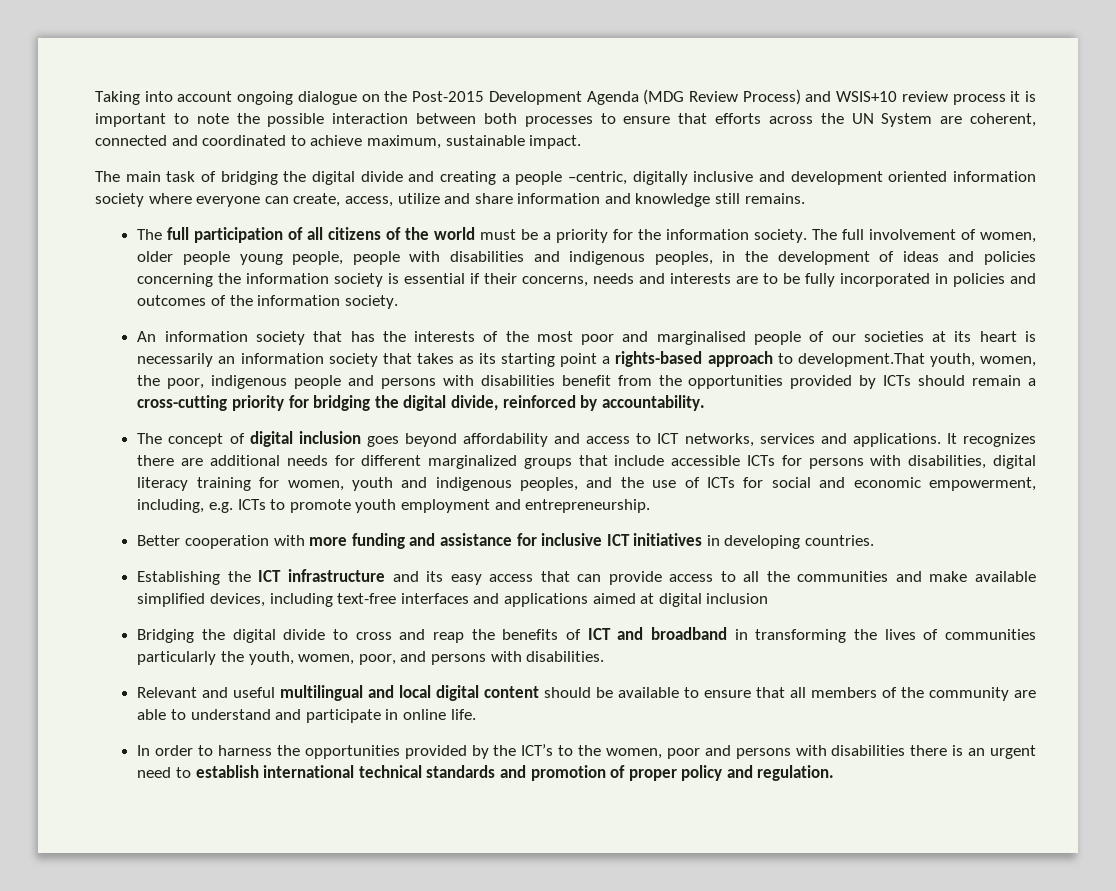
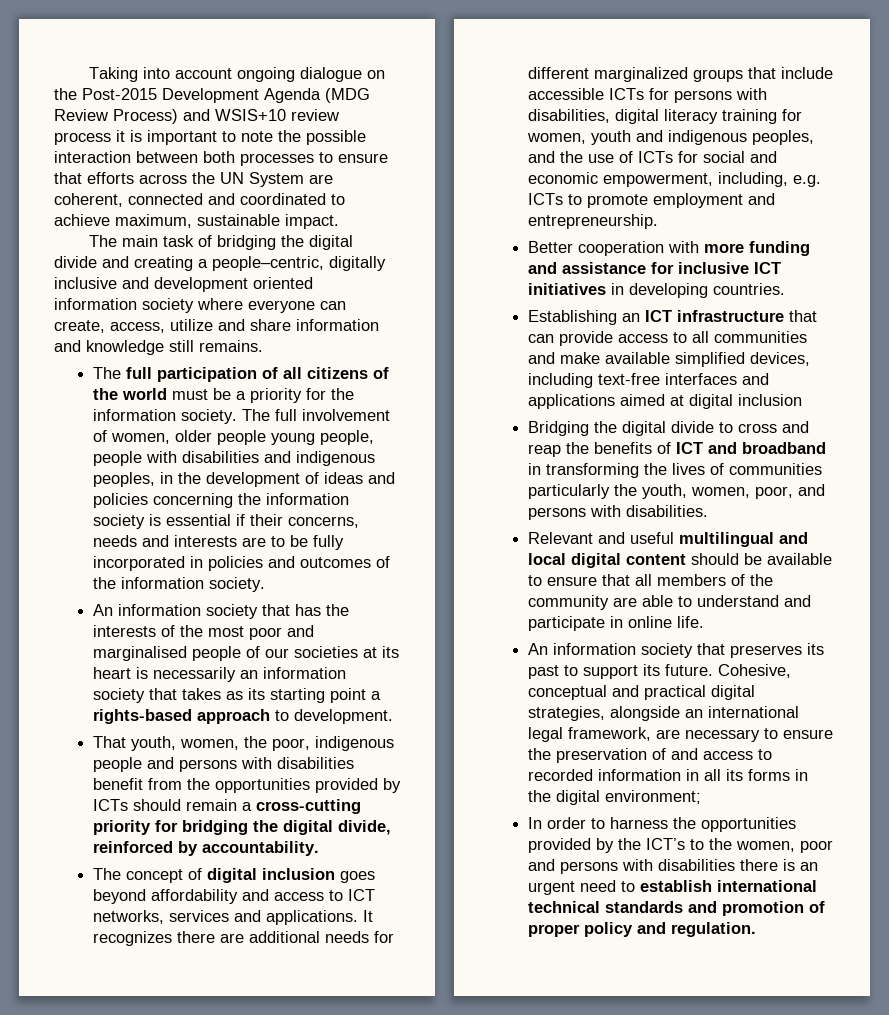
- The main task of bridging the digital divide and creating a people –centric, digitally inclusive and development oriented information society where everyone can create, access, utilize and share information and knowledge still remains.
+ The main task of bridging the digital divide and creating a people–centric, digitally inclusive and development oriented information society where everyone can create, access, utilize and share information and knowledge still remains.
- An information society that has the interests of the most poor and marginalised people of our societies at its heart is necessarily an information society that takes as its starting point a rights-based approach to development.That youth, women, the poor, indigenous people and persons with disabilities benefit from the opportunities provided by ICTs should remain a cross-cutting priority for bridging the digital divide, reinforced by accountability.
+ An information society that has the interests of the most poor and marginalised people of our societies at its heart is necessarily an information society that takes as its starting point a rights-based approach to development.
+ That youth, women, the poor, indigenous people and persons with disabilities benefit from the opportunities provided by ICTs should remain a cross-cutting priority for bridging the digital divide, reinforced by accountability.
- It recognizes there are additional needs for different marginalized groups that include accessible ICTs for persons with disabilities, digital literacy training for women, youth and indigenous peoples, and the use of ICTs for social and economic empowerment, including, e.g. ICTs to promote youth employment and entrepreneurship.
+ It recognizes there are additional needs for different marginalized groups that include accessible ICTs for persons with disabilities, digital literacy training for women, youth and indigenous peoples, and the use of ICTs for social and economic empowerment, including, e.g. ICTs to promote employment and entrepreneurship.
- Establishing the ICT infrastructure and its easy access that can provide access to all the communities and make available simplified devices, including text-free interfaces and applications aimed at digital inclusion
+ Establishing an ICT infrastructure that can provide access to all communities and make available simplified devices, including text-free interfaces and applications aimed at digital inclusion
+ An information society that preserves its past to support its future. Cohesive, conceptual and practical digital strategies, alongside an international legal framework, are necessary to ensure the preservation of and access to recorded information in all its forms in the digital environment;

